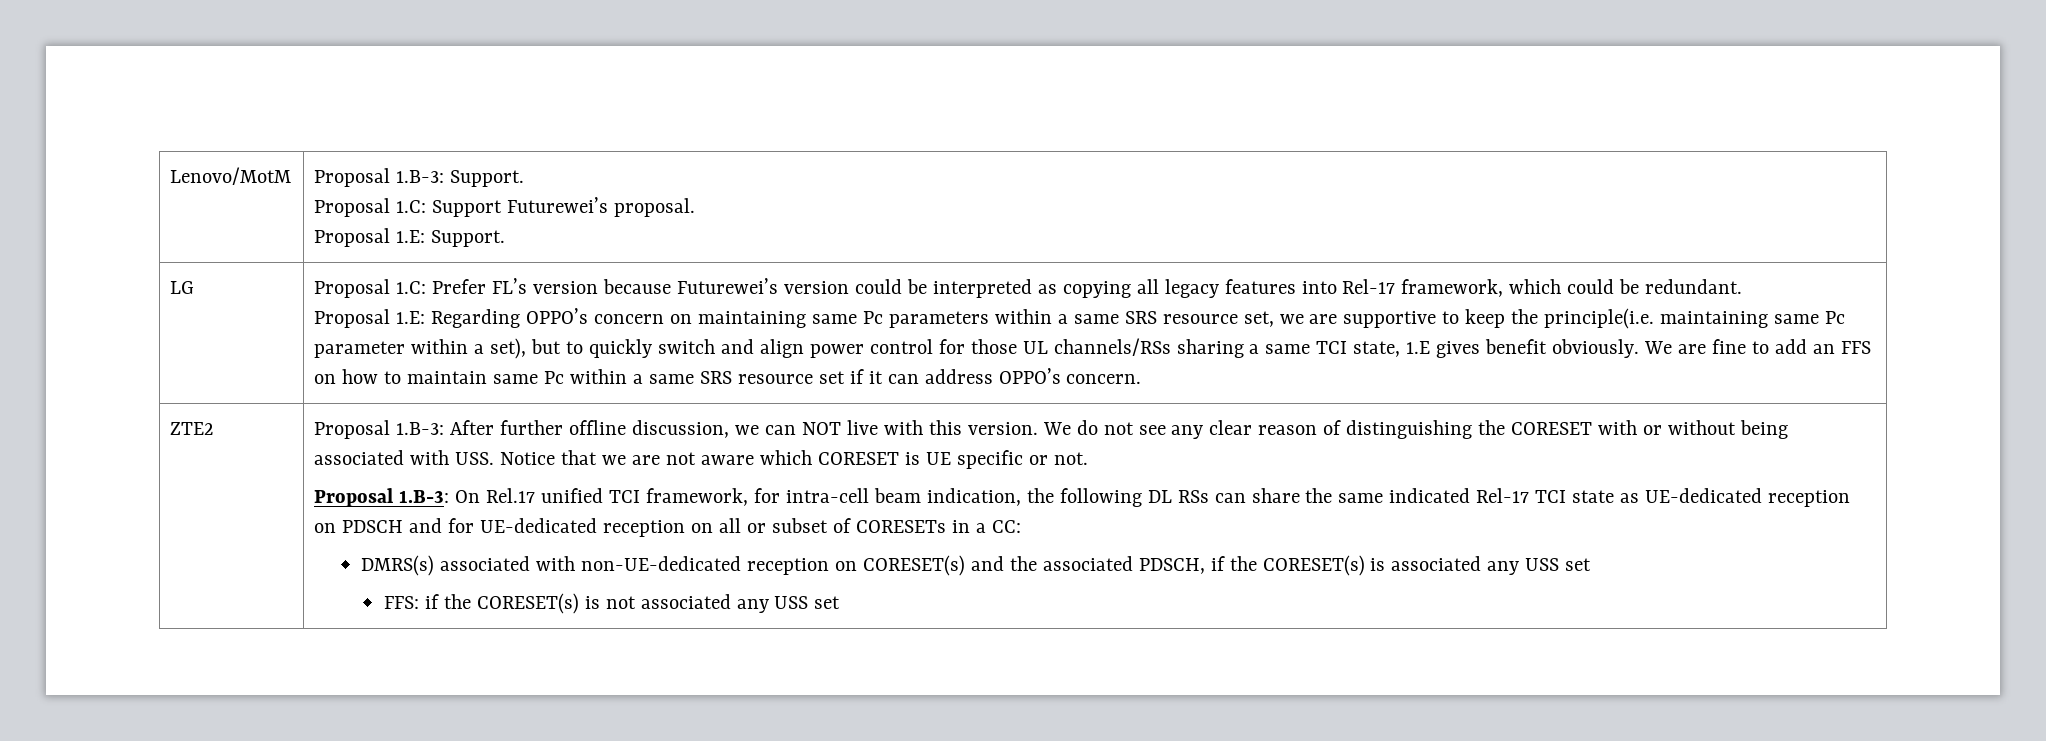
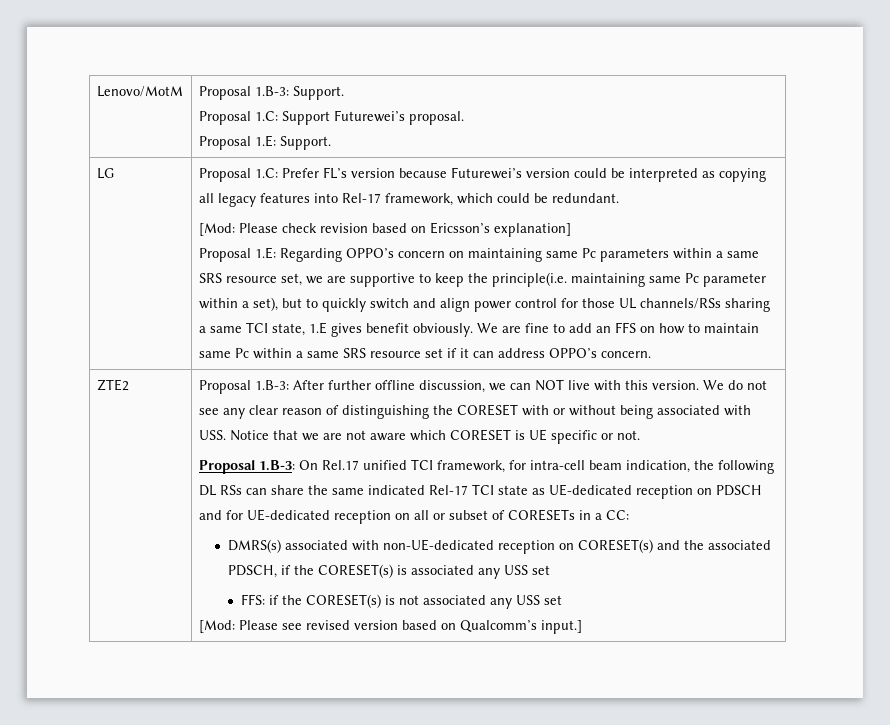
+ [Mod: Please check revision based on Ericsson’s explanation]
+ [Mod: Please see revised version based on Qualcomm’s input.]

